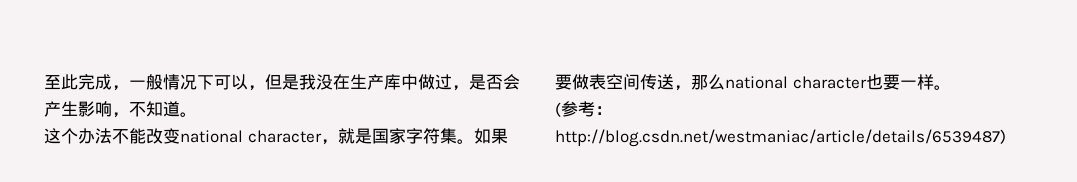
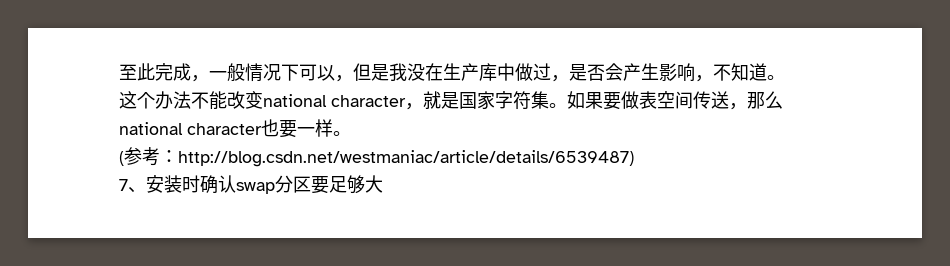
+ 7、安装时确认swap分区要足够大

